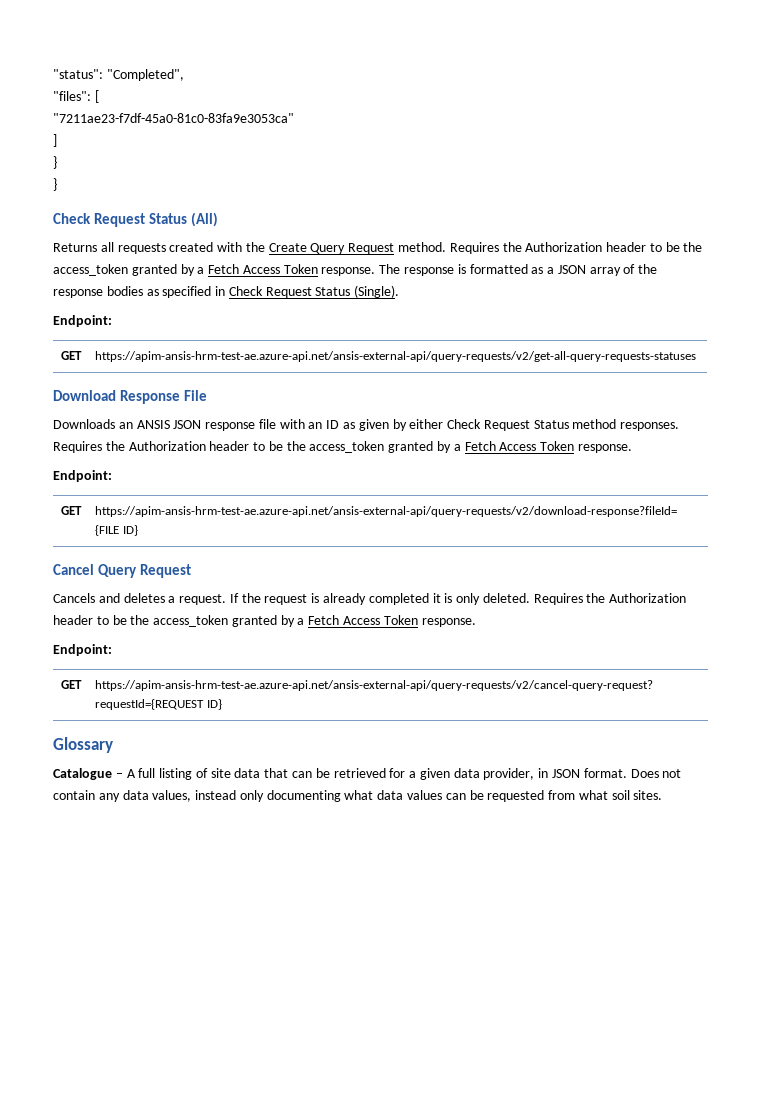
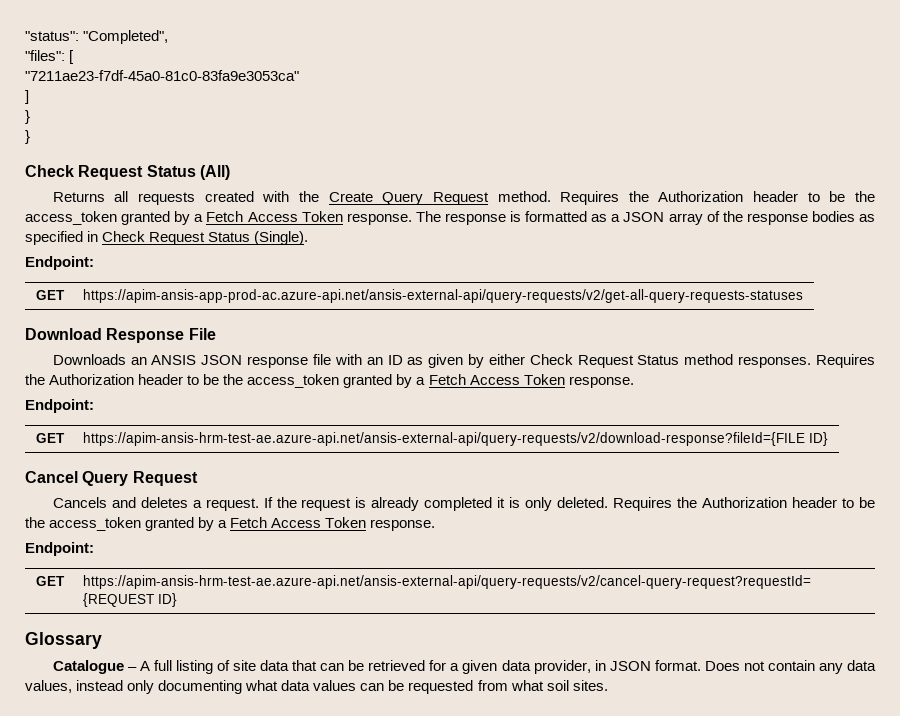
- GET | https://apim-ansis-hrm-test-ae.azure-api.net/ansis-external-api/query-requests/v2/get-all-query-requests-statuses
+ GET | https://apim-ansis-app-prod-ac.azure-api.net/ansis-external-api/query-requests/v2/get-all-query-requests-statuses

